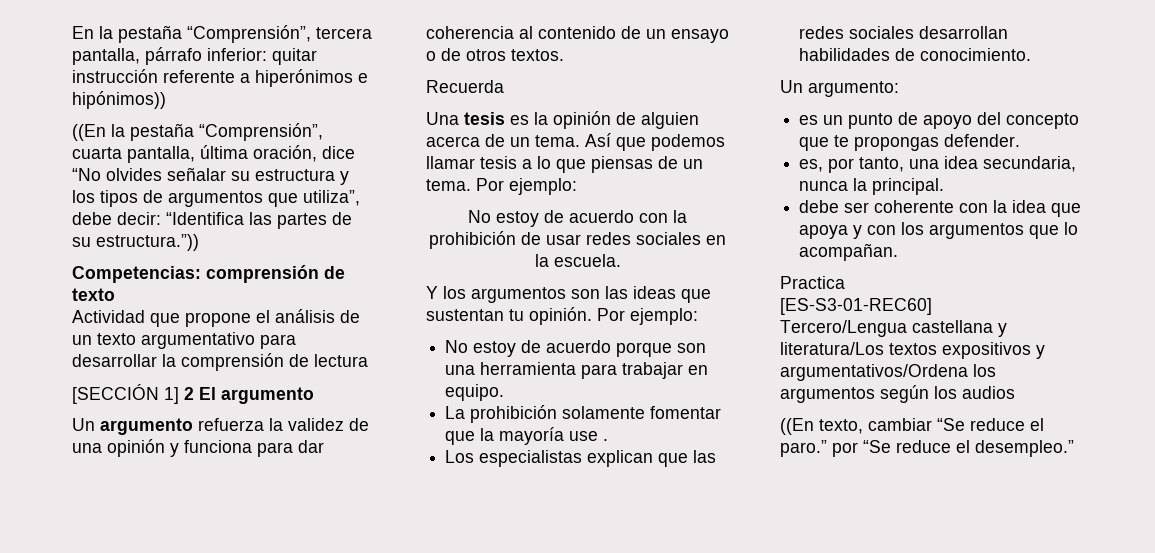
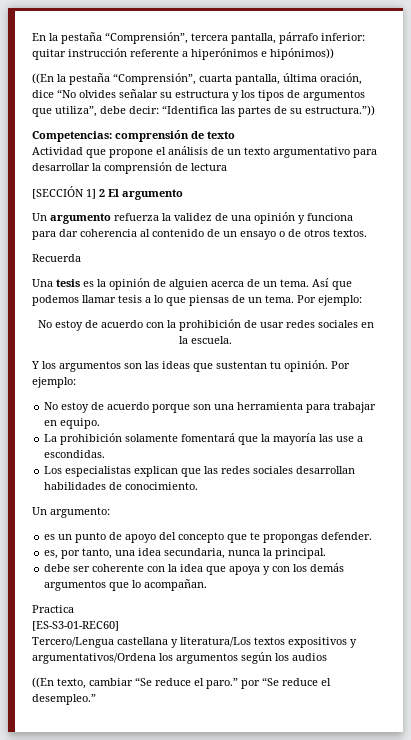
- La prohibición solamente fomentar que la mayoría use .
+ La prohibición solamente fomentará que la mayoría las use a escondidas.
- debe ser coherente con la idea que apoya y con los argumentos que lo acompañan.
+ debe ser coherente con la idea que apoya y con los demás argumentos que lo acompañan.

